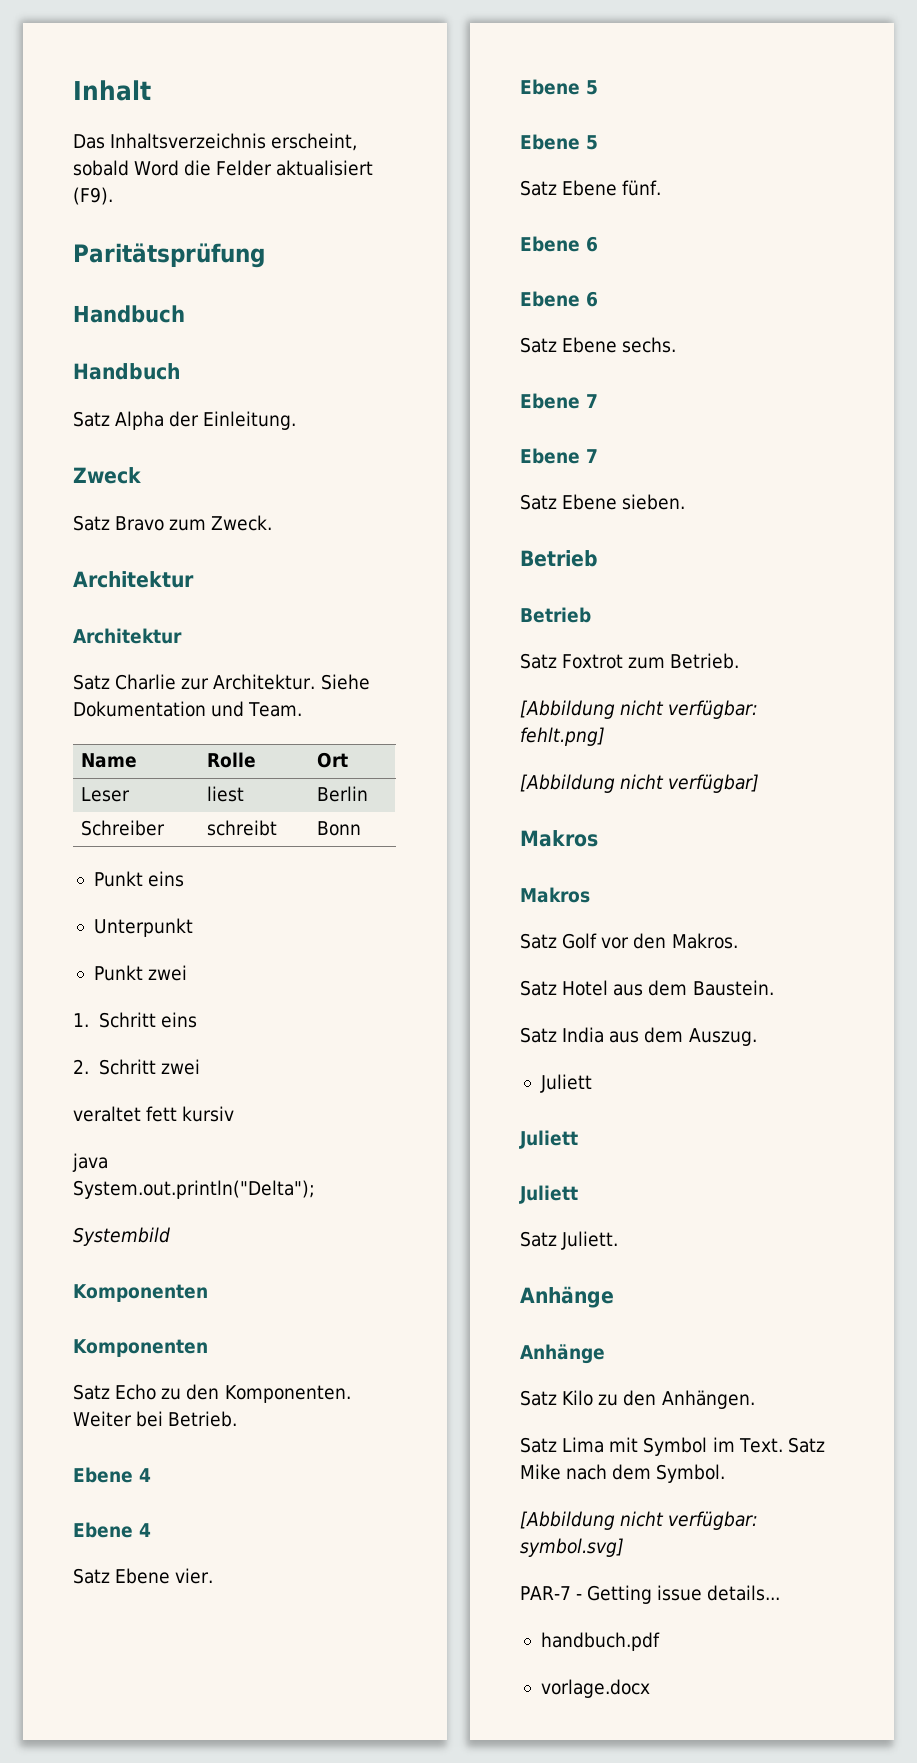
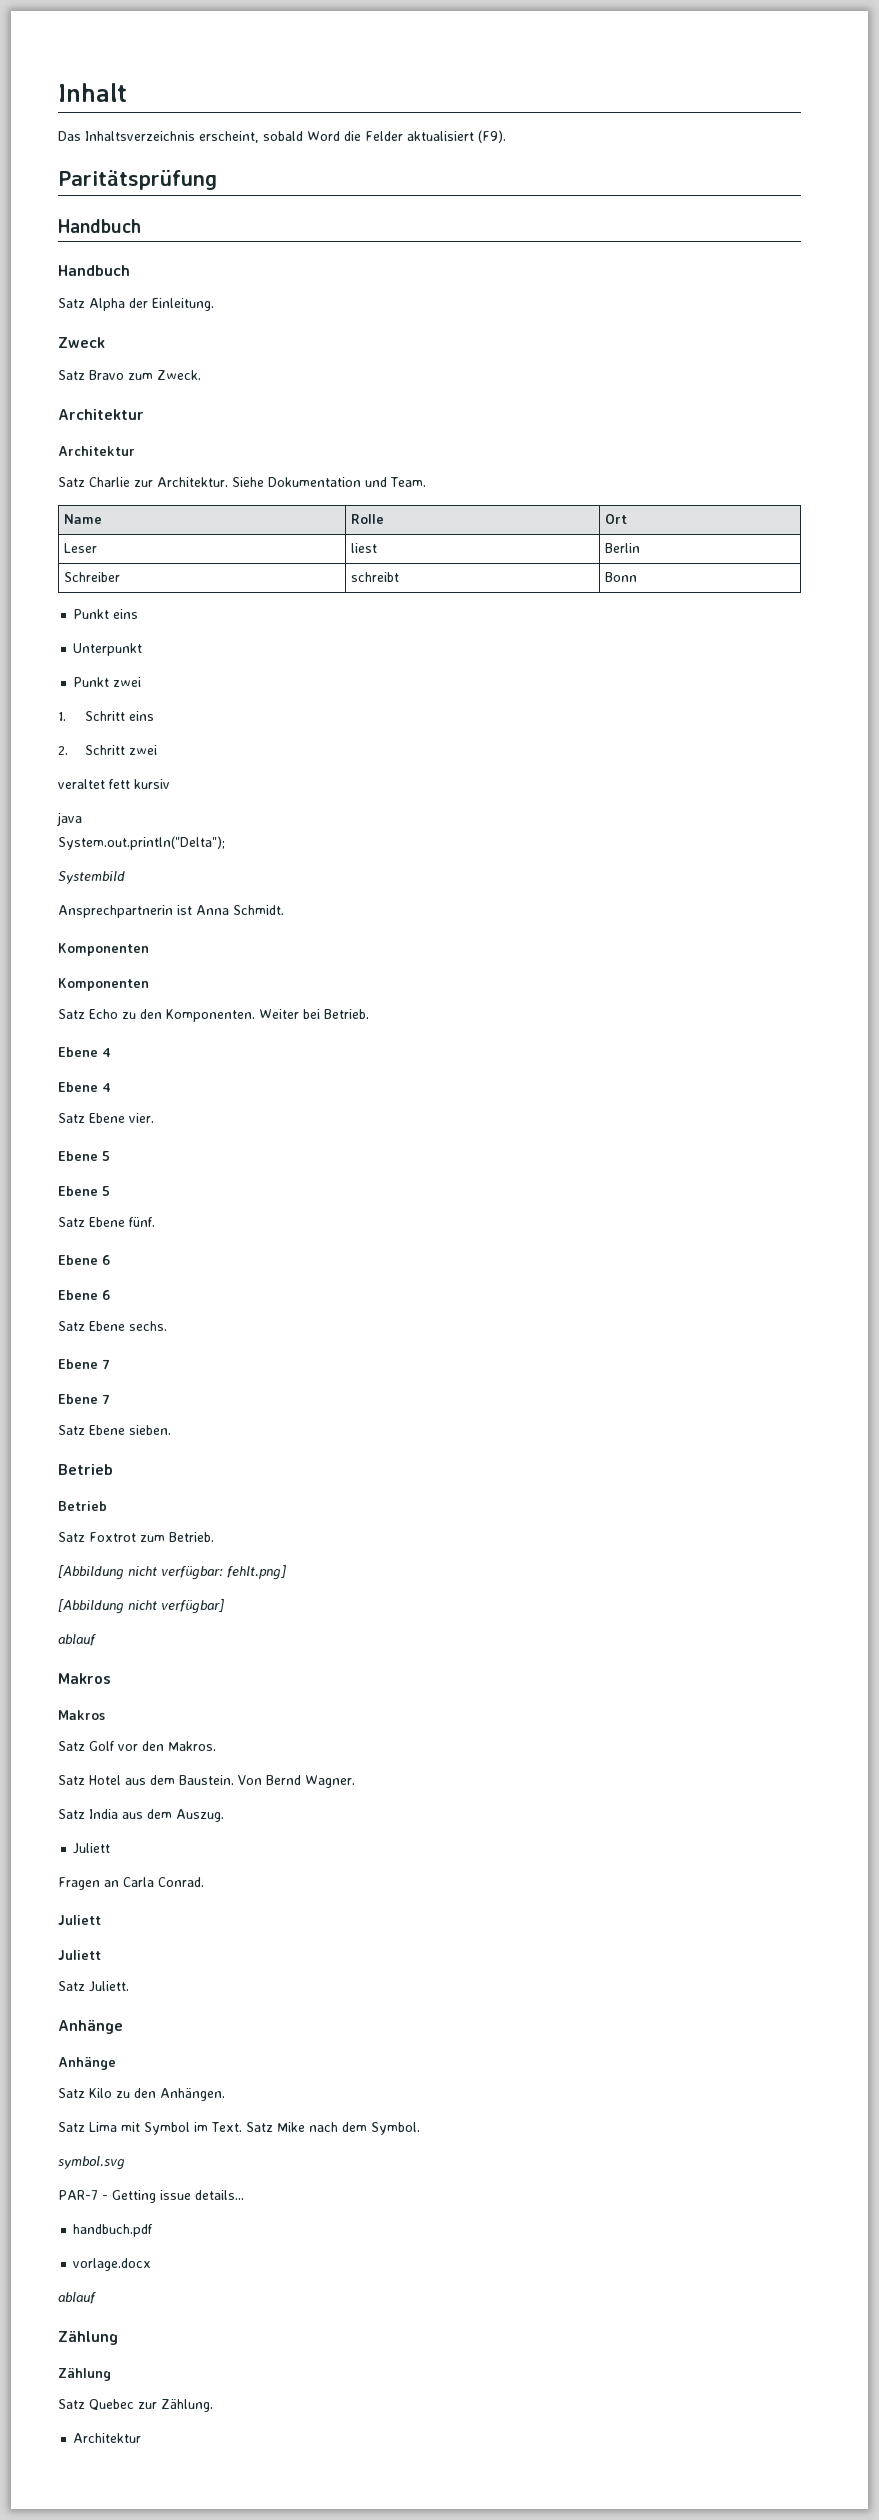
+ Ansprechpartnerin ist Anna Schmidt.
  [Abbildung nicht verfügbar]
+ ablauf
+ Von Bernd Wagner.
+ Fragen an Carla Conrad.
- [Abbildung nicht verfügbar: symbol.svg]
+ symbol.svg
  vorlage.docx
+ ablauf
+ Zählung
+ Zählung
+ Satz Quebec zur Zählung.
+ Architektur

